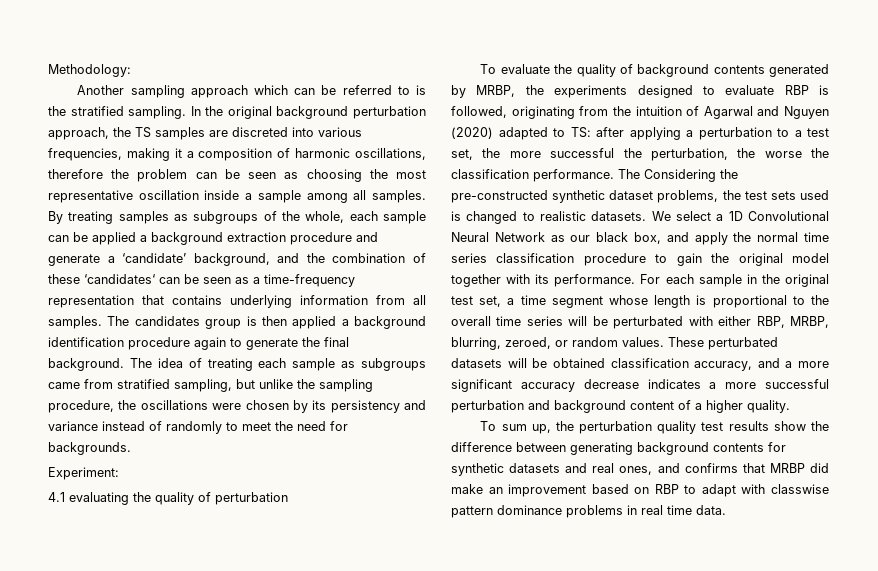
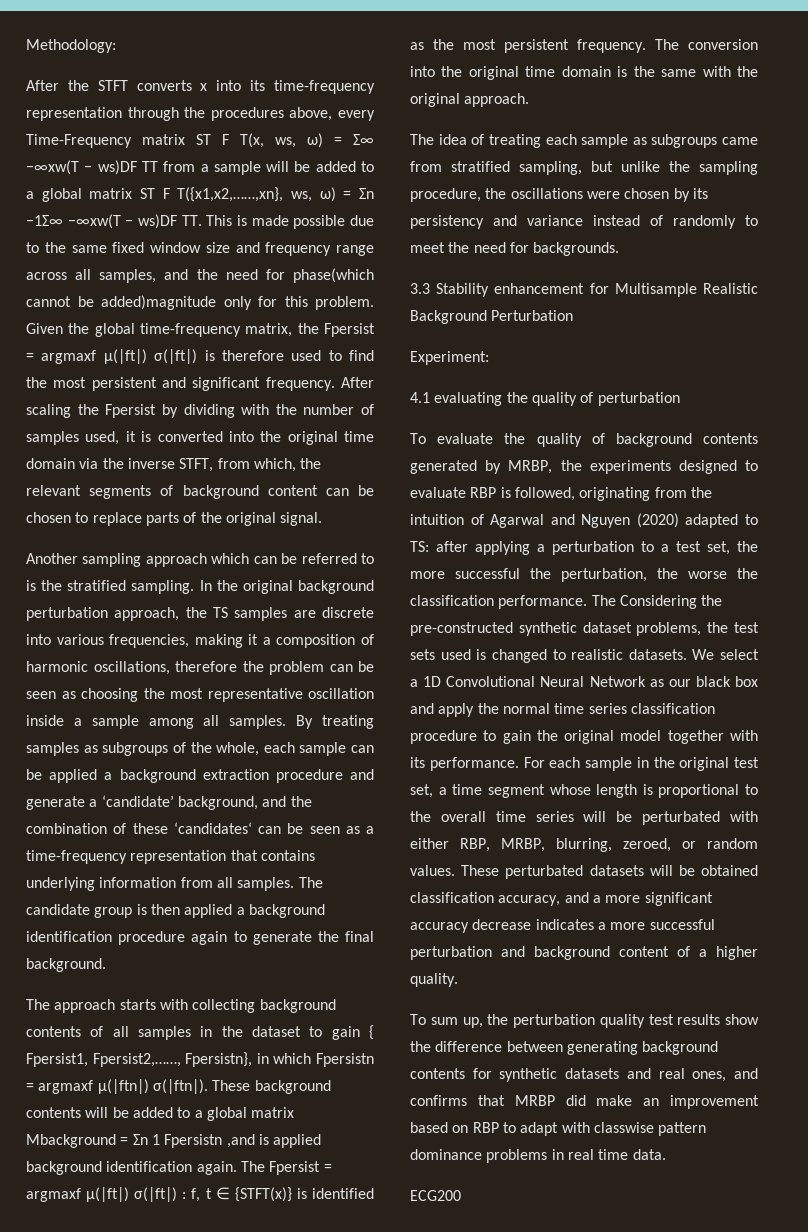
+ After the STFT converts x into its time-frequency representation through the procedures above, every Time-Frequency matrix ST F T(x, ws, ω) = Σ∞ −∞xw(T − ws)DF TT from a sample will be added to a global matrix ST F T({x1,x2,……,xn}, ws, ω) = Σn −1Σ∞ −∞xw(T − ws)DF TT. This is made possible due to the same fixed window size and frequency range across all samples, and the need for phase(which cannot be added)magnitude only for this problem. Given the global time-frequency matrix, the Fpersist = argmaxf µ(|ft|) σ(|ft|) is therefore used to find the most persistent and significant frequency. After scaling the Fpersist by dividing with the number of samples used, it is converted into the original time domain via the inverse STFT, from which, the relevant segments of background content can be chosen to replace parts of the original signal.
- In the original background perturbation approach, the TS samples are discreted into various frequencies, making it a composition of harmonic oscillations, therefore the problem can be seen as choosing the most representative oscillation inside a sample among all samples.
+ In the original background perturbation approach, the TS samples are discrete into various frequencies, making it a composition of harmonic oscillations, therefore the problem can be seen as choosing the most representative oscillation inside a sample among all samples.
- The candidates group is then applied a background identification procedure again to generate the final background. The idea of treating each sample as subgroups came from stratified sampling, but unlike the sampling procedure, the oscillations were chosen by its persistency and variance instead of randomly to meet the need for backgrounds.
+ The candidate group is then applied a background identification procedure again to generate the final background.
+ The approach starts with collecting background contents of all samples in the dataset to gain { Fpersist1, Fpersist2,……, Fpersistn}, in which Fpersistn = argmaxf µ(|ftn|) σ(|ftn|). These background contents will be added to a global matrix Mbackground = Σn 1 Fpersistn ,and is applied background identification again. The Fpersist = argmaxf µ(|ft|) σ(|ft|) : f, t ∈ {STFT(x)} is identified as the most persistent frequency. The conversion into the original time domain is the same with the original approach.
+ The idea of treating each sample as subgroups came from stratified sampling, but unlike the sampling procedure, the oscillations were chosen by its persistency and variance instead of randomly to meet the need for backgrounds.
+ 3.3 Stability enhancement for Multisample Realistic Background Perturbation
- We select a 1D Convolutional Neural Network as our black box, and apply the normal time series classification procedure to gain the original model together with its performance.
+ We select a 1D Convolutional Neural Network as our black box and apply the normal time series classification procedure to gain the original model together with its performance.
+ ECG200

